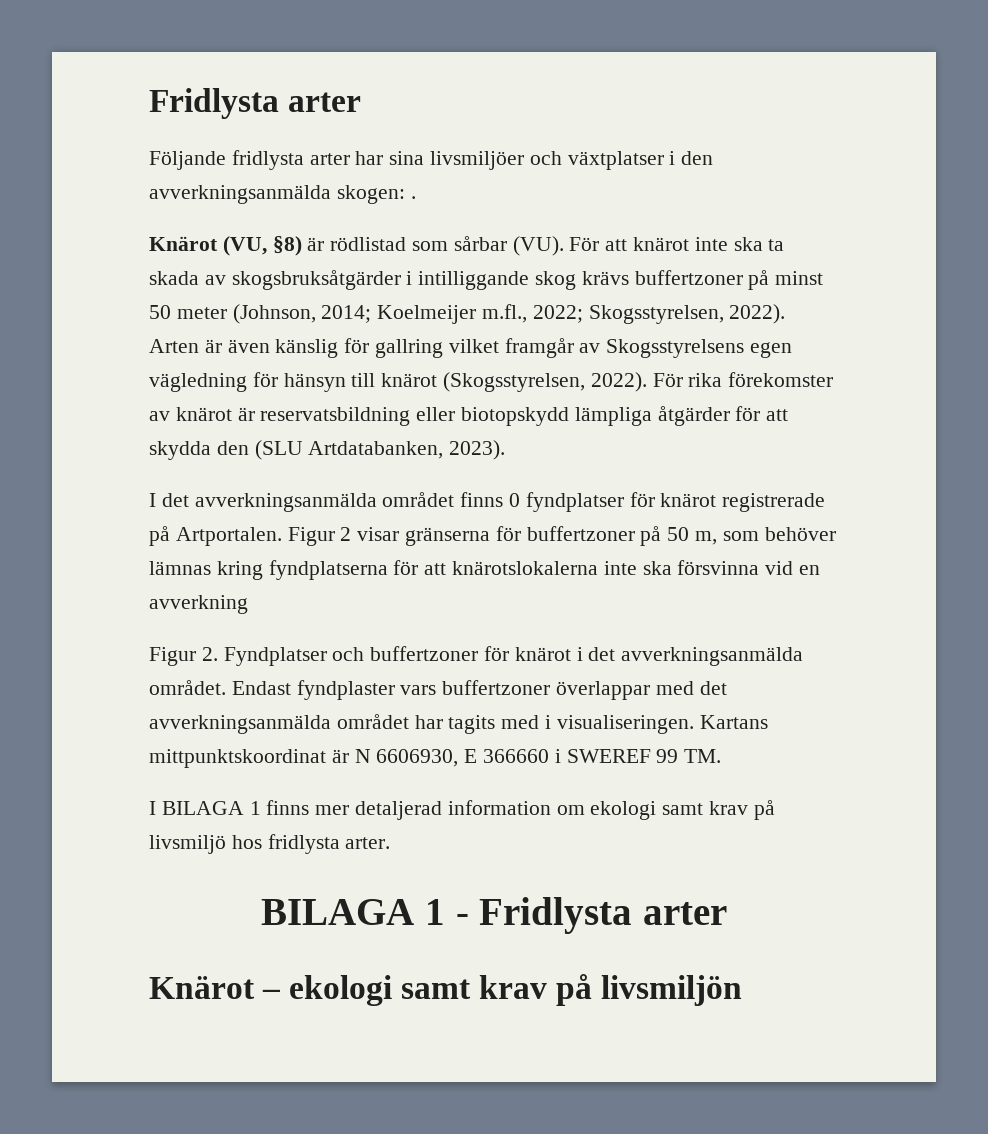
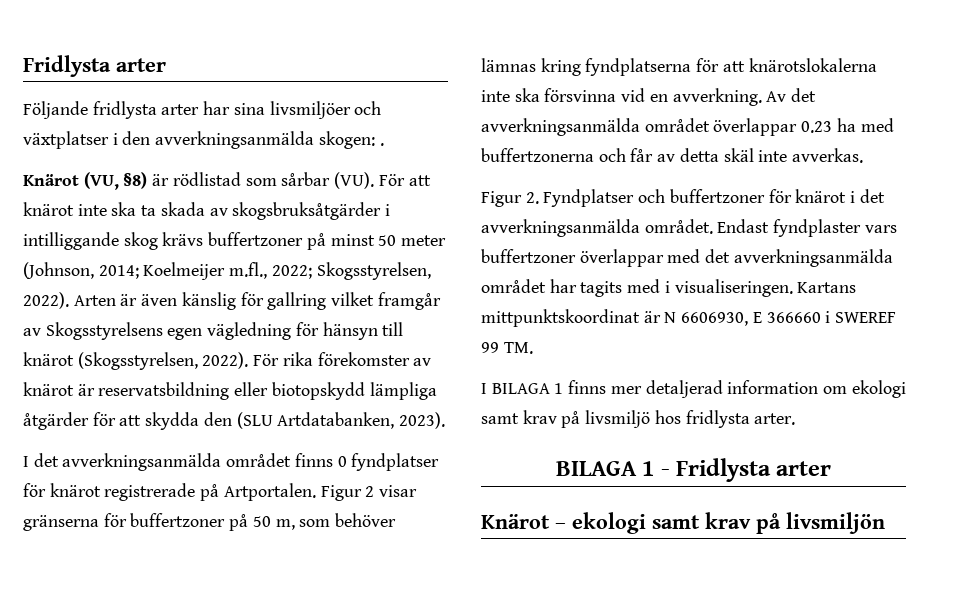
- Figur 2 visar gränserna för buffertzoner på 50 m, som behöver lämnas kring fyndplatserna för att knärotslokalerna inte ska försvinna vid en avverkning
+ Figur 2 visar gränserna för buffertzoner på 50 m, som behöver lämnas kring fyndplatserna för att knärotslokalerna inte ska försvinna vid en avverkning. Av det avverkningsanmälda området överlappar 0.23 ha med buffertzonerna och får av detta skäl inte avverkas.

